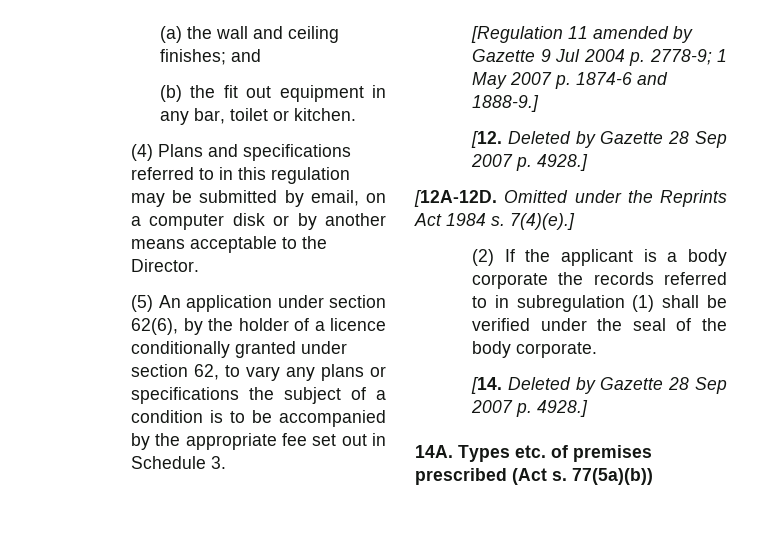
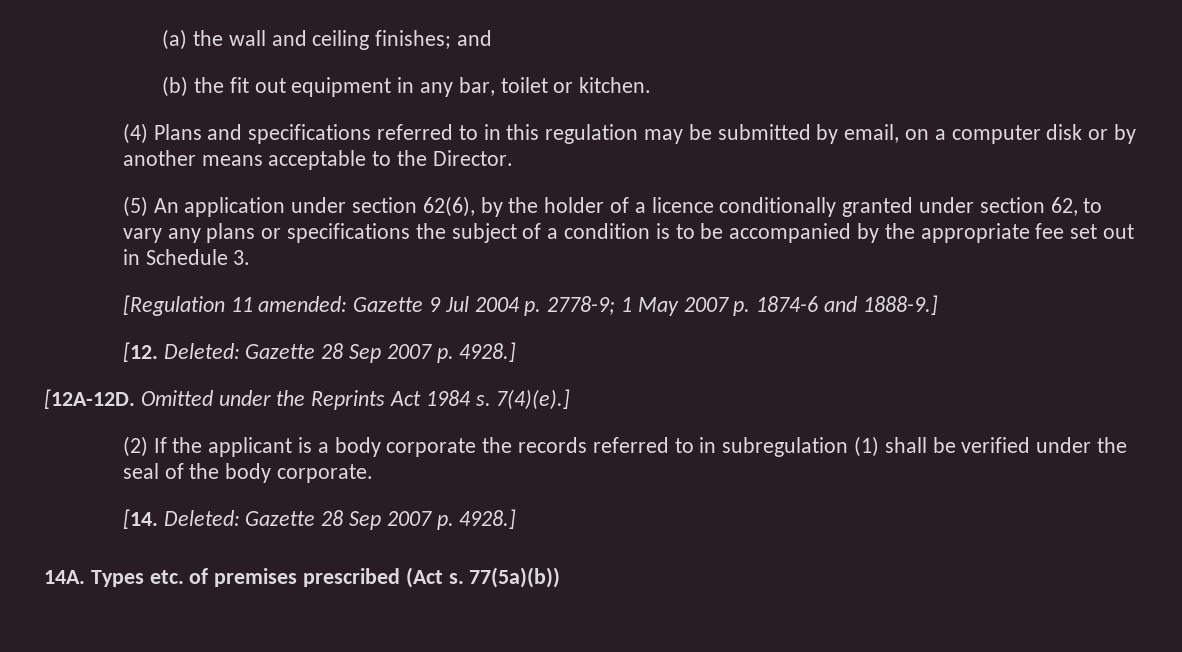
- [Regulation 11 amended by Gazette 9 Jul 2004 p. 2778-9; 1 May 2007 p. 1874-6 and 1888-9.]
+ [Regulation 11 amended: Gazette 9 Jul 2004 p. 2778-9; 1 May 2007 p. 1874-6 and 1888-9.]
- [12. Deleted by Gazette 28 Sep 2007 p. 4928.]
+ [12. Deleted: Gazette 28 Sep 2007 p. 4928.]
- [14. Deleted by Gazette 28 Sep 2007 p. 4928.]
+ [14. Deleted: Gazette 28 Sep 2007 p. 4928.]

